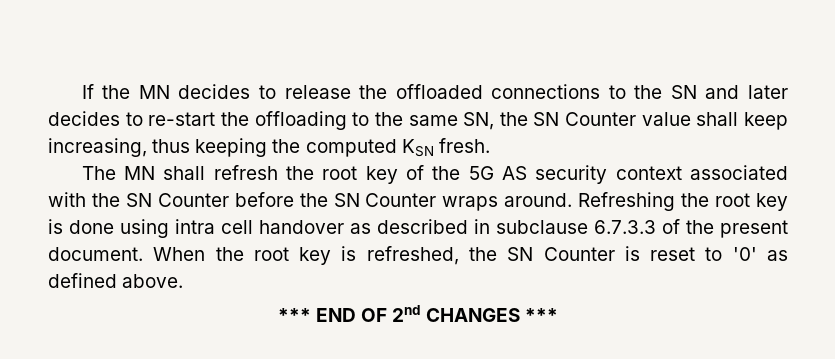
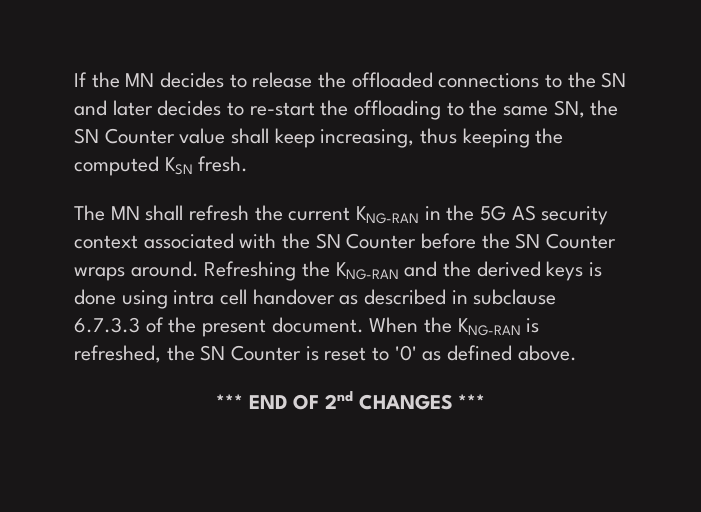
- The MN shall refresh the root key of the 5G AS security context associated with the SN Counter before the SN Counter wraps around.
+ The MN shall refresh the current KNG-RAN in the 5G AS security context associated with the SN Counter before the SN Counter wraps around.
- Refreshing the root key is done using intra cell handover as described in subclause 6.7.3.3 of the present document.
+ Refreshing the KNG-RAN and the derived keys is done using intra cell handover as described in subclause 6.7.3.3 of the present document.
- When the root key is refreshed, the SN Counter is reset to '0' as defined above.
+ When the KNG-RAN is refreshed, the SN Counter is reset to '0' as defined above.

